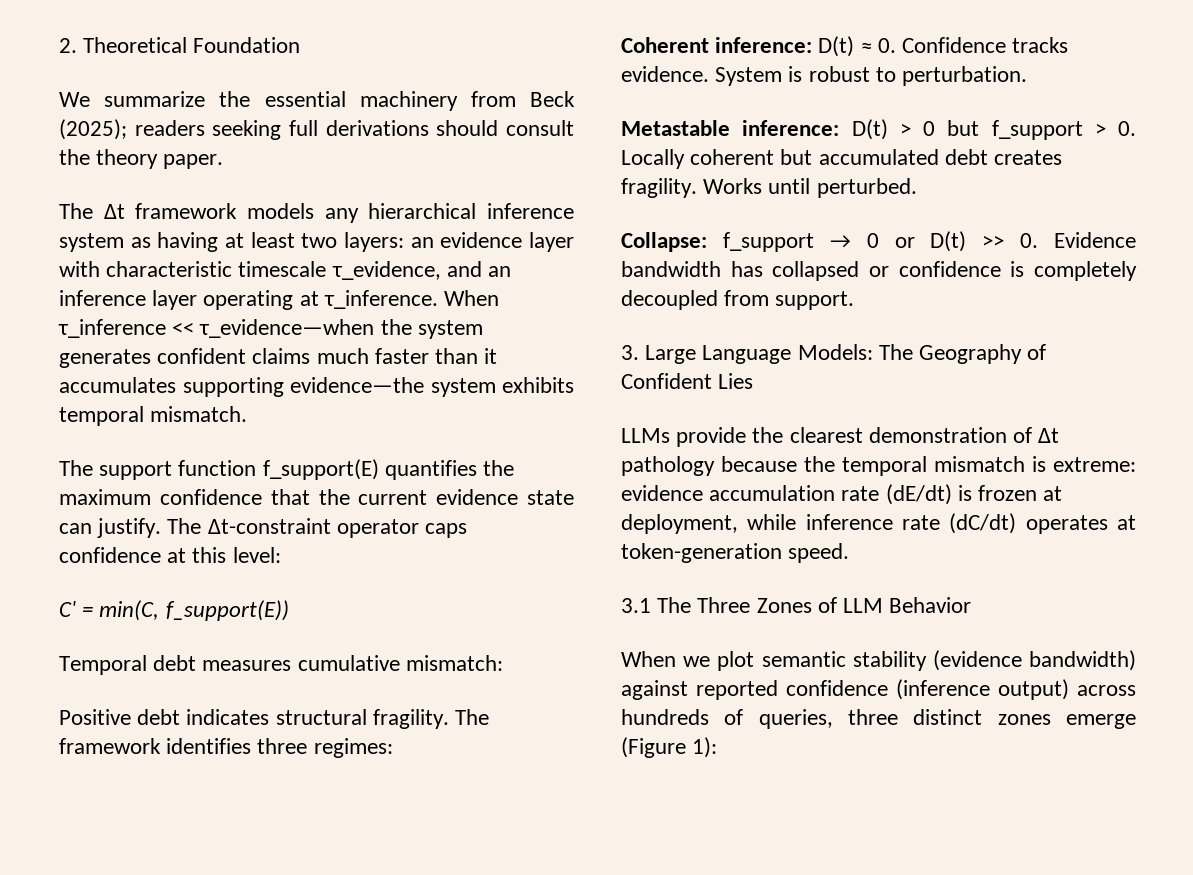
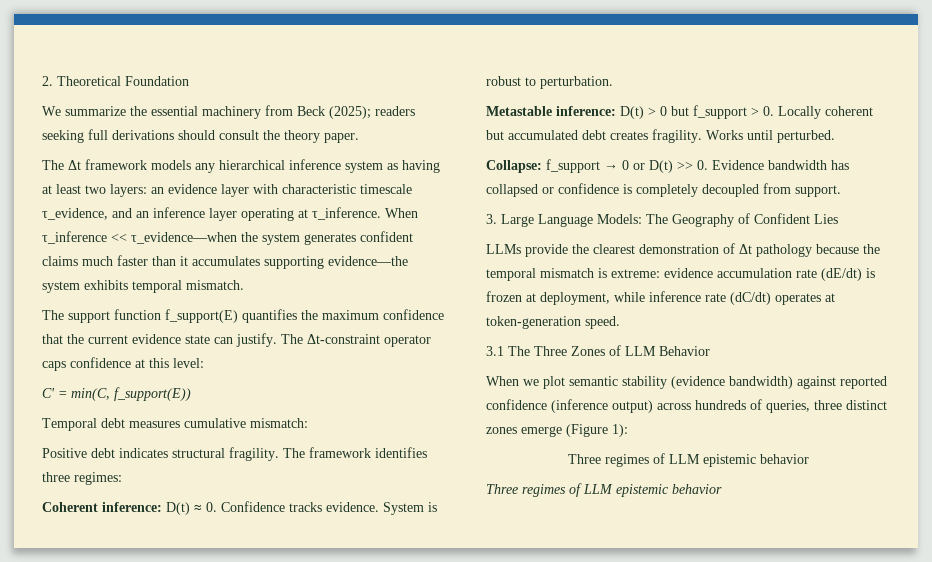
  When we plot semantic stability (evidence bandwidth) against reported confidence (inference output) across hundreds of queries, three distinct zones emerge (Figure 1):
+ Three regimes of LLM epistemic behavior
+ Three regimes of LLM epistemic behavior

